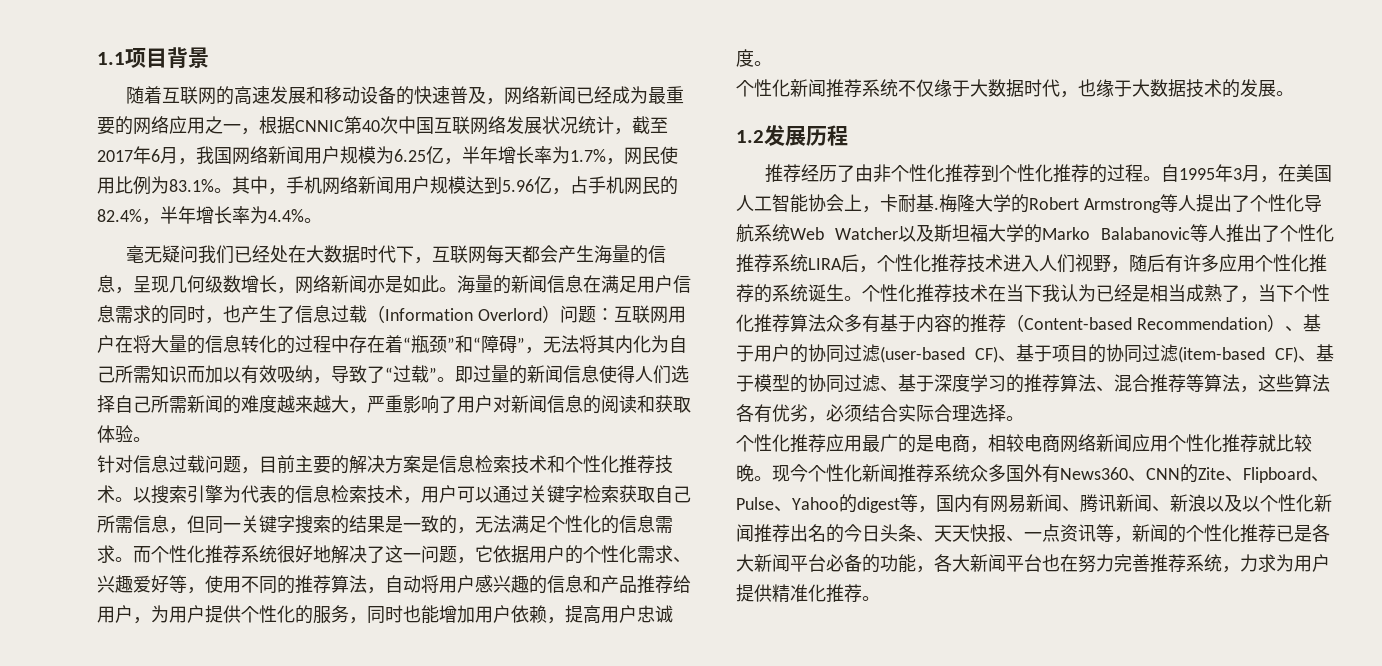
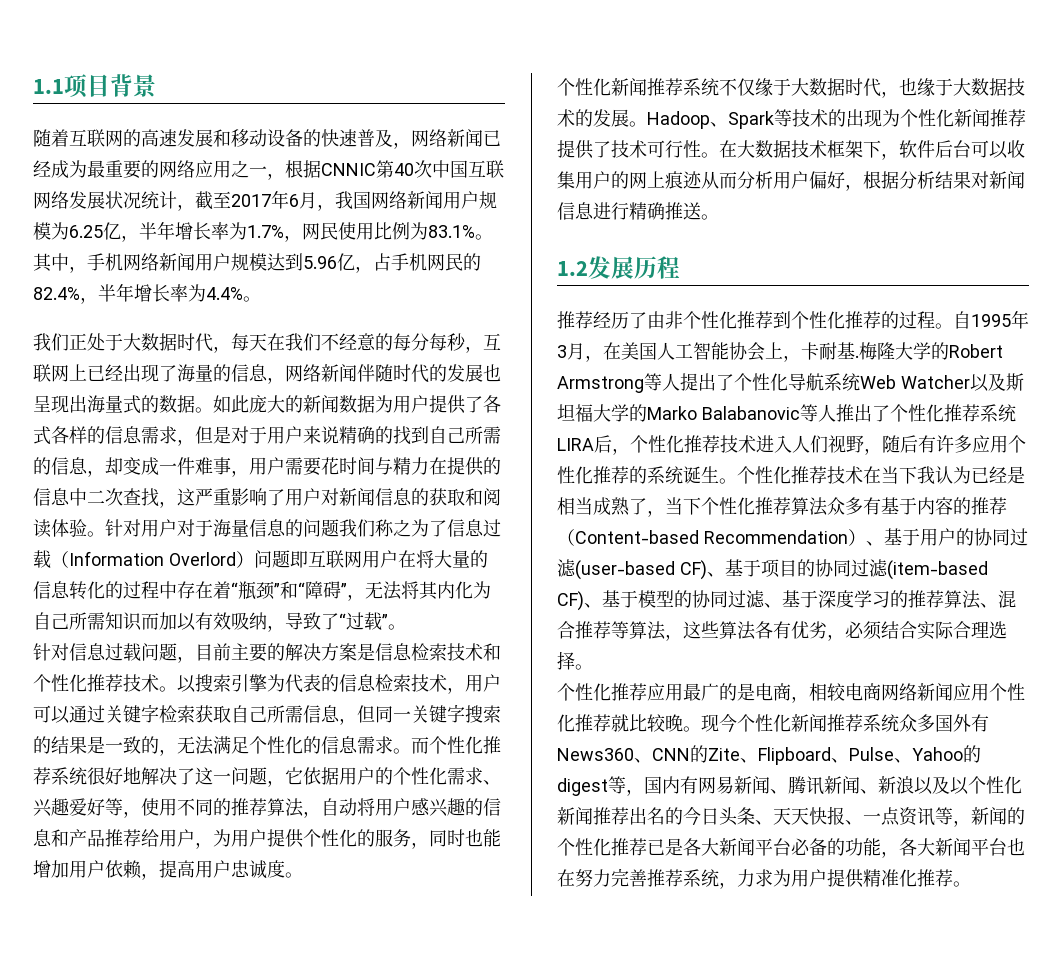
- 毫无疑问我们已经处在大数据时代下，互联网每天都会产生海量的信息，呈现几何级数增长，网络新闻亦是如此。海量的新闻信息在满足用户信息需求的同时，也产生了信息过载（Information Overlord）问题：互联网用户在将大量的信息转化的过程中存在着“瓶颈”和“障碍”，无法将其内化为自己所需知识而加以有效吸纳，导致了“过载”。即过量的新闻信息使得人们选择自己所需新闻的难度越来越大，严重影响了用户对新闻信息的阅读和获取体验。
+ 我们正处于大数据时代，每天在我们不经意的每分每秒，互联网上已经出现了海量的信息，网络新闻伴随时代的发展也呈现出海量式的数据。如此庞大的新闻数据为用户提供了各式各样的信息需求，但是对于用户来说精确的找到自己所需的信息，却变成一件难事，用户需要花时间与精力在提供的信息中二次查找，这严重影响了用户对新闻信息的获取和阅读体验。针对用户对于海量信息的问题我们称之为了信息过载（Information Overlord）问题即互联网用户在将大量的信息转化的过程中存在着“瓶颈”和“障碍”，无法将其内化为自己所需知识而加以有效吸纳，导致了“过载”。
+ Hadoop、Spark等技术的出现为个性化新闻推荐提供了技术可行性。在大数据技术框架下，软件后台可以收集用户的网上痕迹从而分析用户偏好，根据分析结果对新闻信息进行精确推送。

